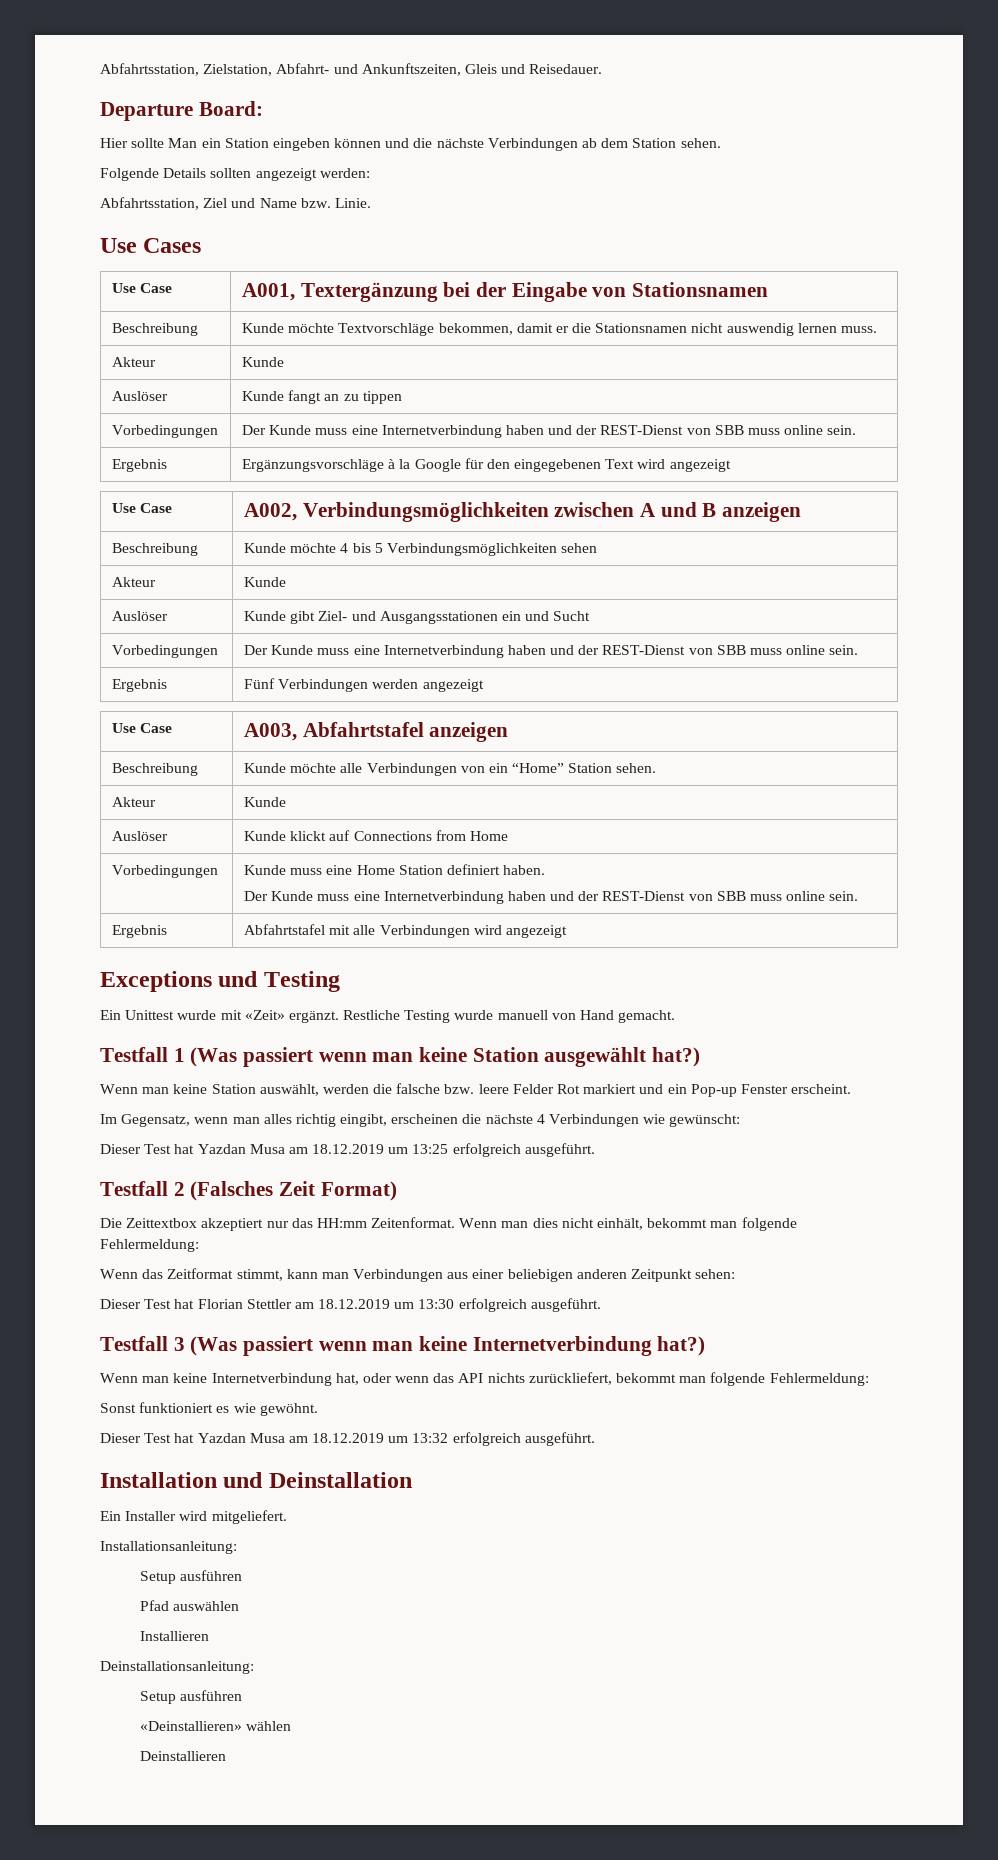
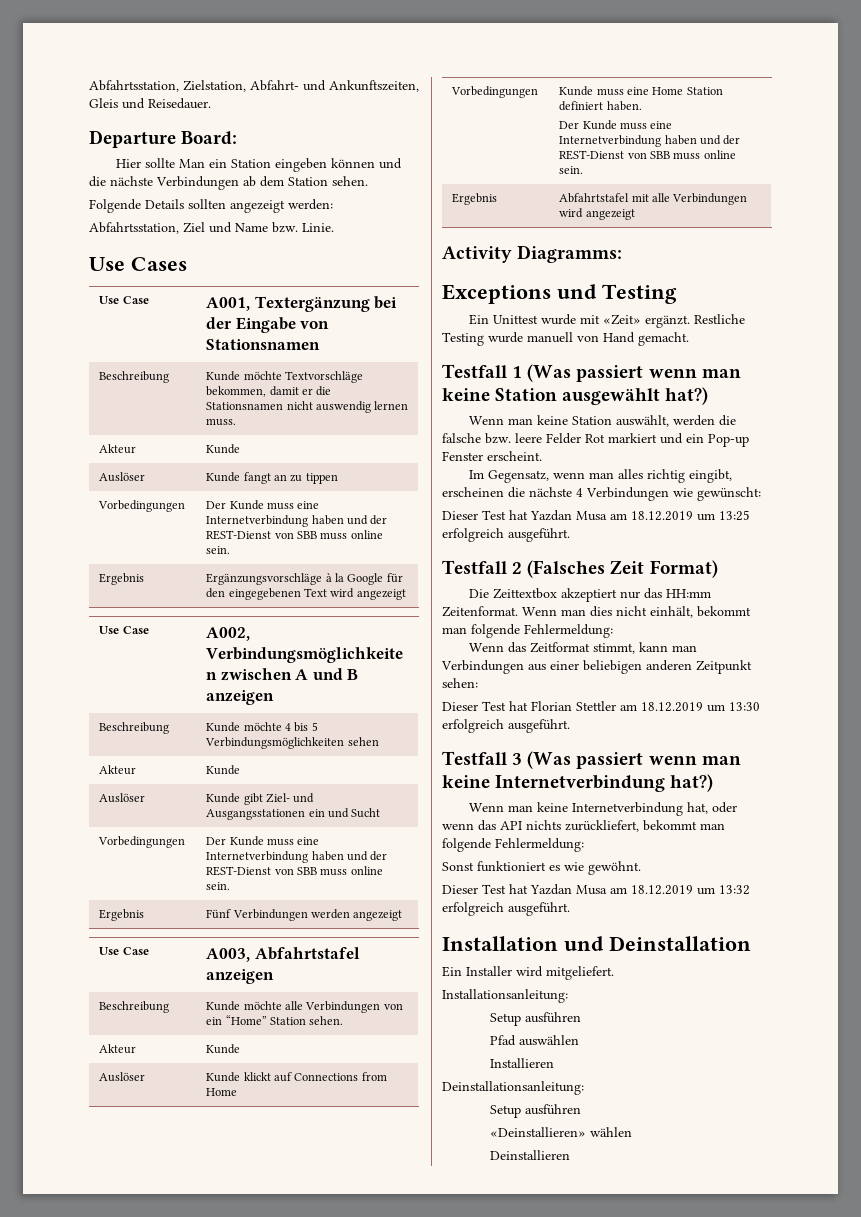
+ Activity Diagramms:

